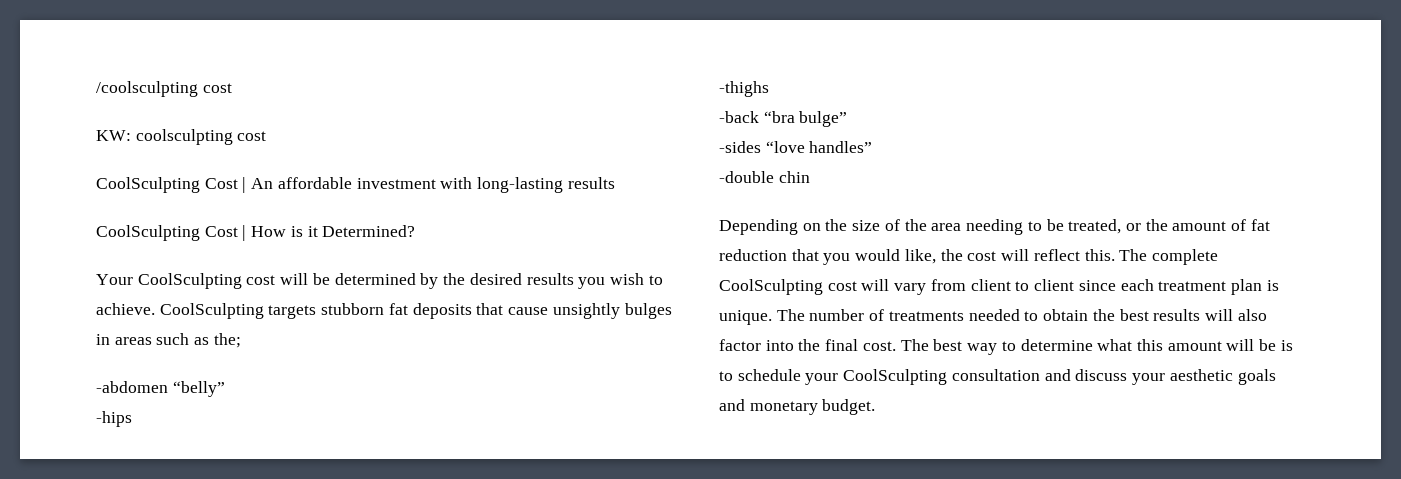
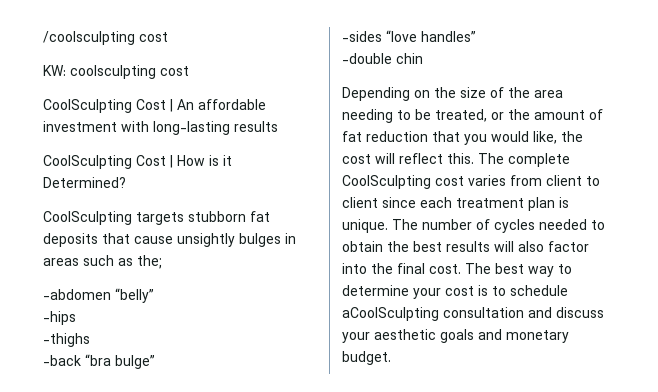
- Your CoolSculpting cost will be determined by the desired results you wish to achieve.
- The complete CoolSculpting cost will vary from client to client since each treatment plan is unique.
+ The complete CoolSculpting cost varies from client to client since each treatment plan is unique.
- The number of treatments needed to obtain the best results will also factor into the final cost.
+ The number of cycles needed to obtain the best results will also factor into the final cost.
- The best way to determine what this amount will be is to schedule your CoolSculpting consultation and discuss your aesthetic goals and monetary budget.
+ The best way to determine your cost is to schedule aCoolSculpting consultation and discuss your aesthetic goals and monetary budget.

